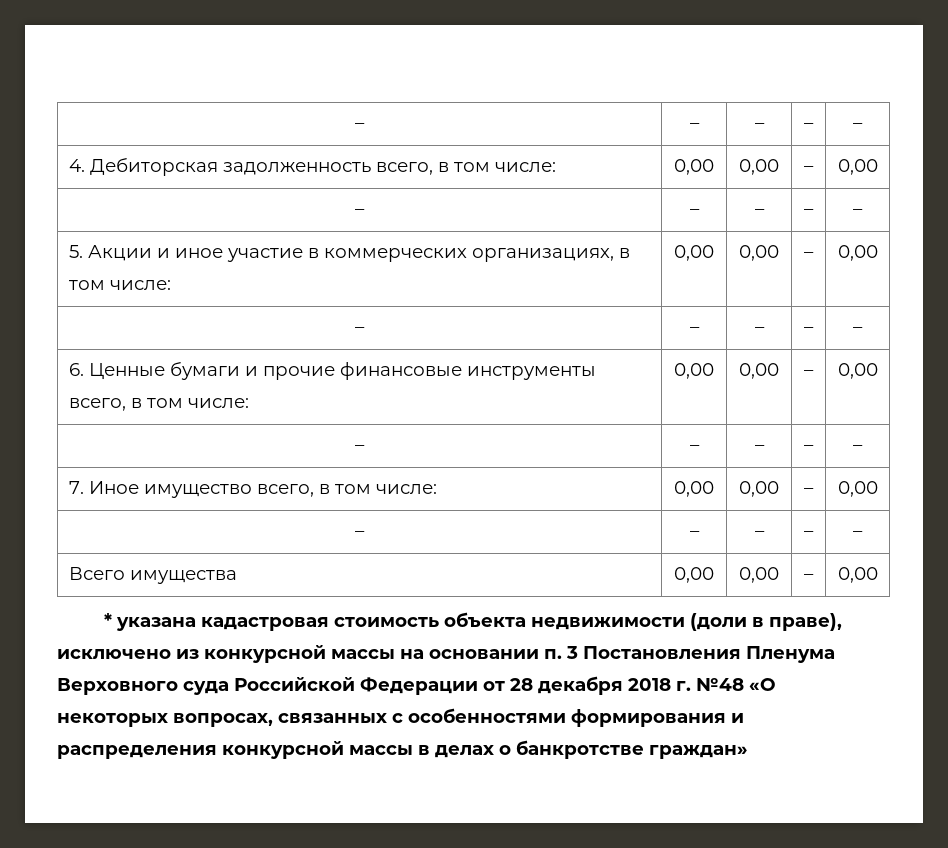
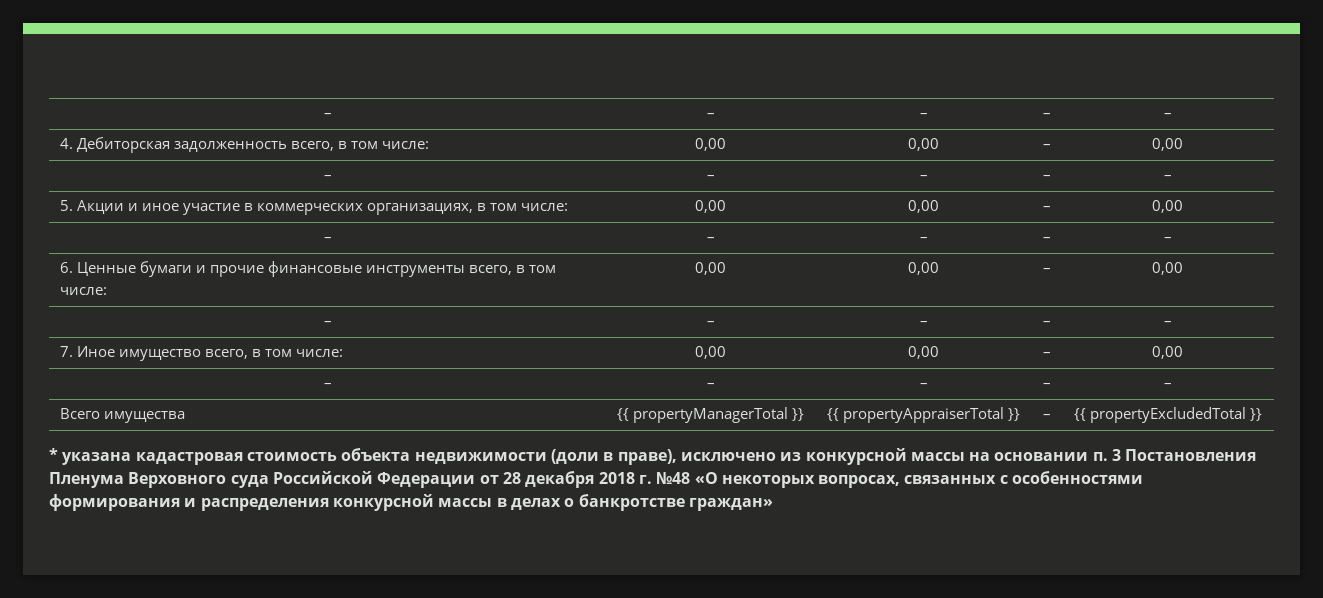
- Всего имущества | 0,00 | 0,00 | – | 0,00
+ Всего имущества | {{ propertyManagerTotal }} | {{ propertyAppraiserTotal }} | – | {{ propertyExcludedTotal }}

